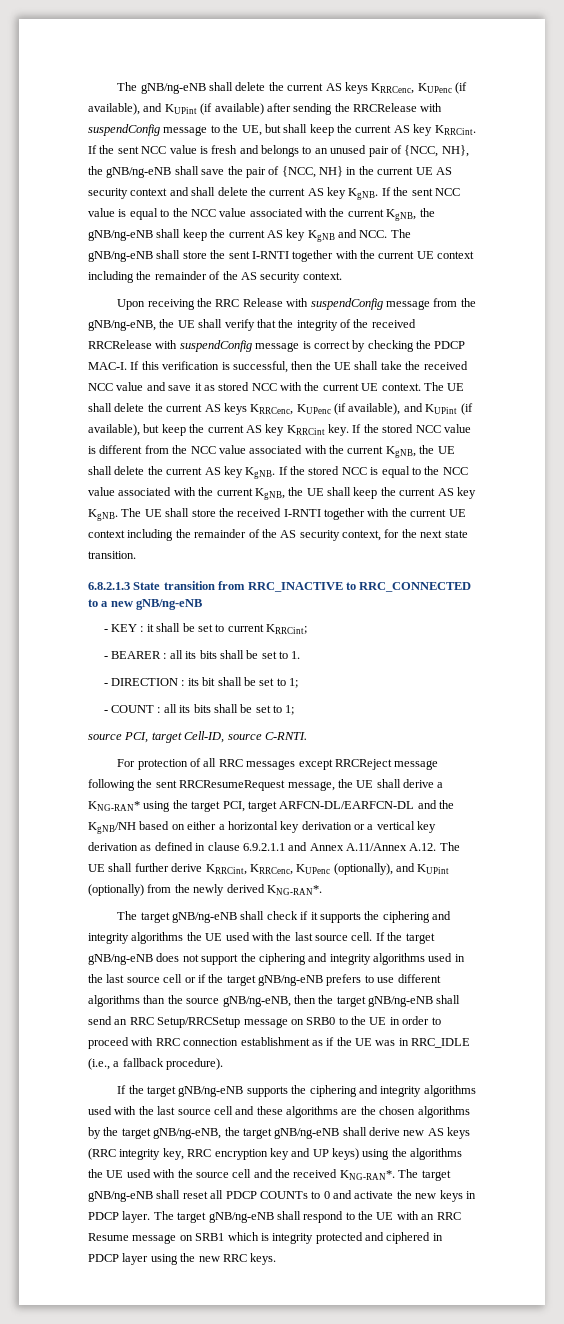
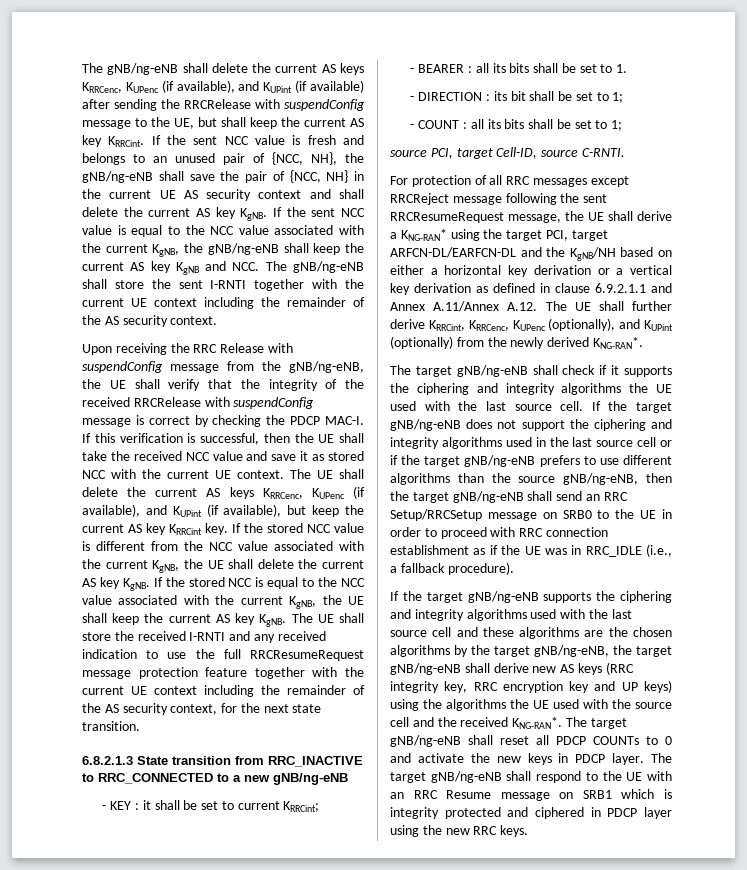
- The UE shall store the received I-RNTI together with the current UE context including the remainder of the AS security context, for the next state transition.
+ The UE shall store the received I-RNTI and any received indication to use the full RRCResumeRequest message protection feature together with the current UE context including the remainder of the AS security context, for the next state transition.

